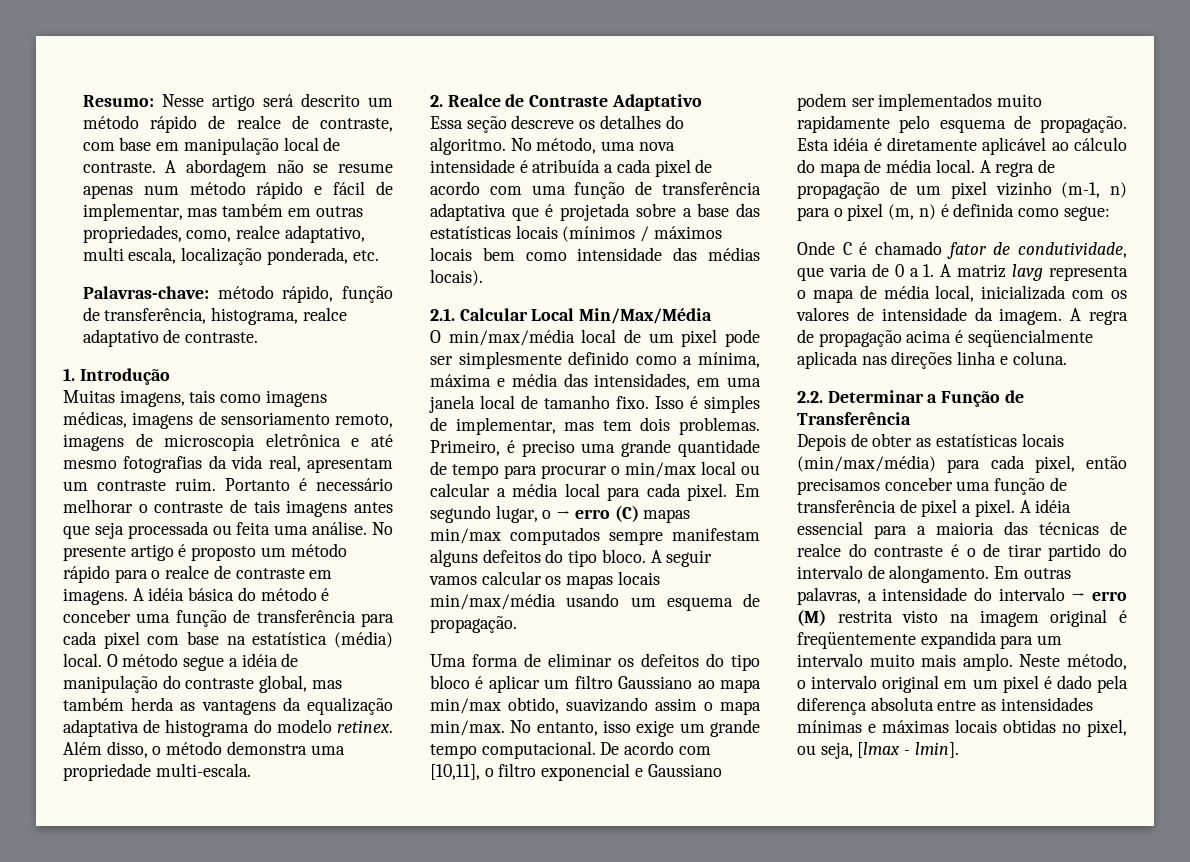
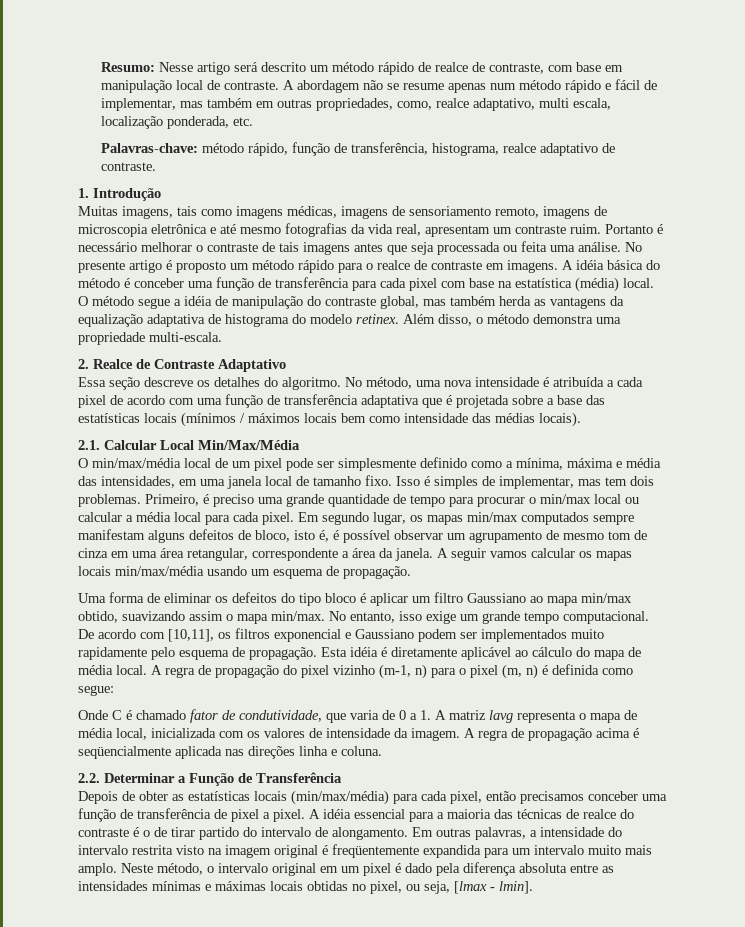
- Em segundo lugar, o → erro (C) mapas min/max computados sempre manifestam alguns defeitos do tipo bloco.
+ Em segundo lugar, os mapas min/max computados sempre manifestam alguns defeitos de bloco, isto é, é possível observar um agrupamento de mesmo tom de cinza em uma área retangular, correspondente a área da janela.
- De acordo com [10,11], o filtro exponencial e Gaussiano podem ser implementados muito rapidamente pelo esquema de propagação.
+ De acordo com [10,11], os filtros exponencial e Gaussiano podem ser implementados muito rapidamente pelo esquema de propagação.
- A regra de propagação de um pixel vizinho (m-1, n) para o pixel (m, n) é definida como segue:
+ A regra de propagação do pixel vizinho (m-1, n) para o pixel (m, n) é definida como segue:
- Em outras palavras, a intensidade do intervalo → erro (M) restrita visto na imagem original é freqüentemente expandida para um intervalo muito mais amplo.
+ Em outras palavras, a intensidade do intervalo restrita visto na imagem original é freqüentemente expandida para um intervalo muito mais amplo.

